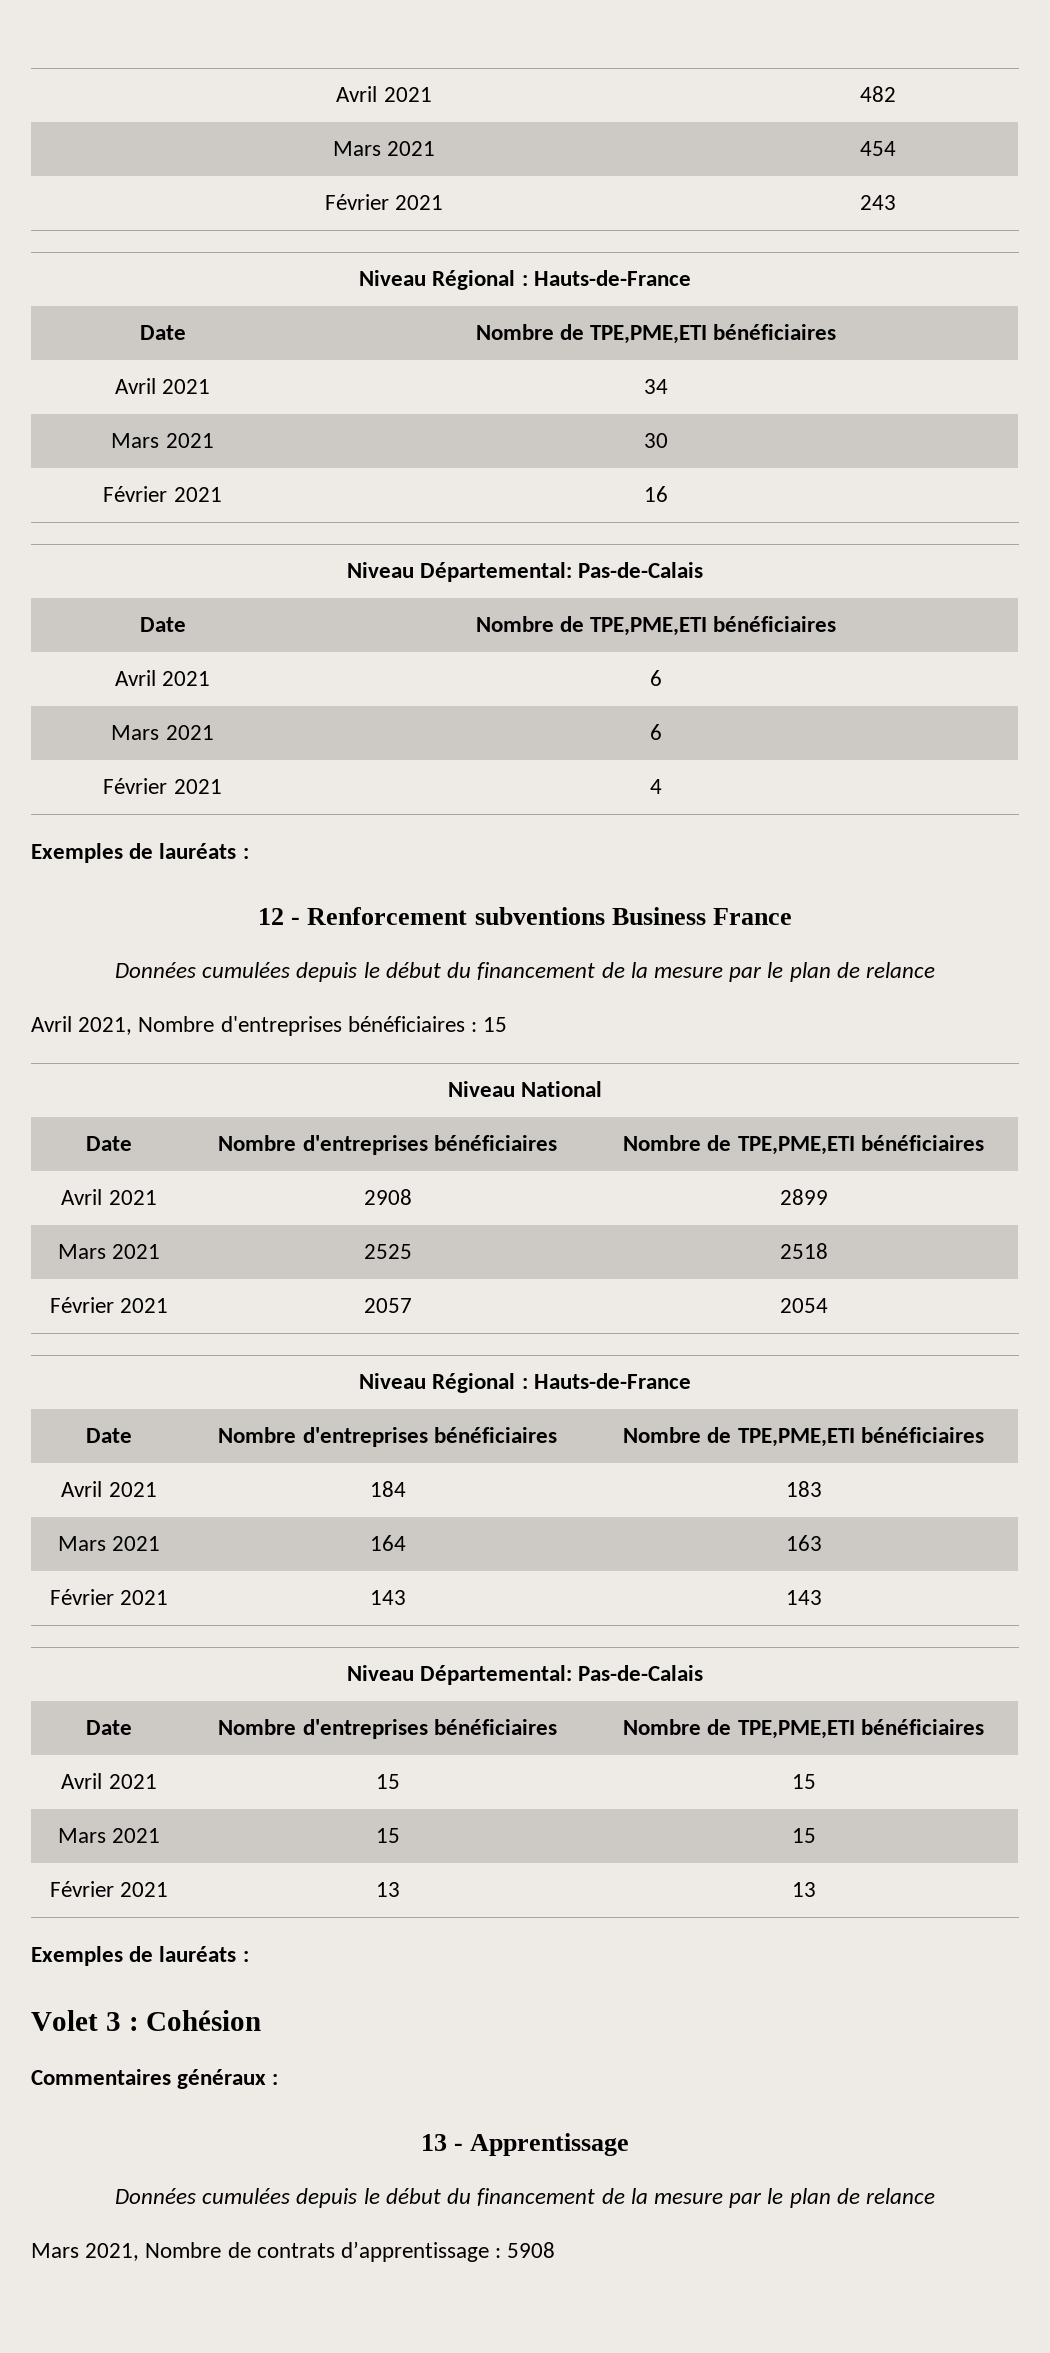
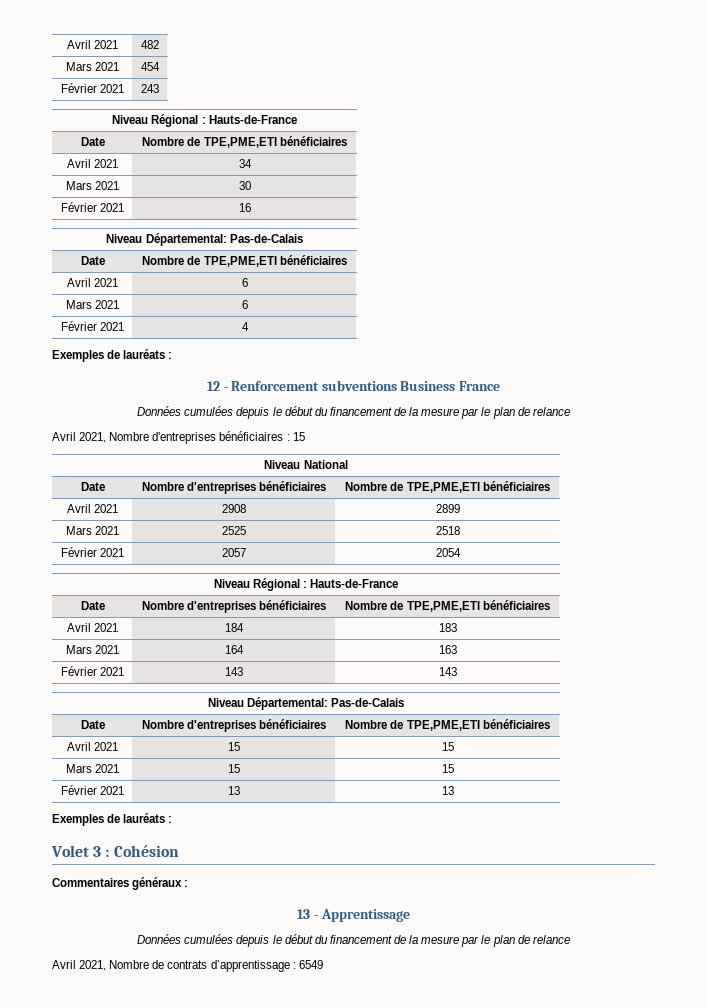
- Mars 2021, Nombre de contrats d’apprentissage : 5908
+ Avril 2021, Nombre de contrats d’apprentissage : 6549

